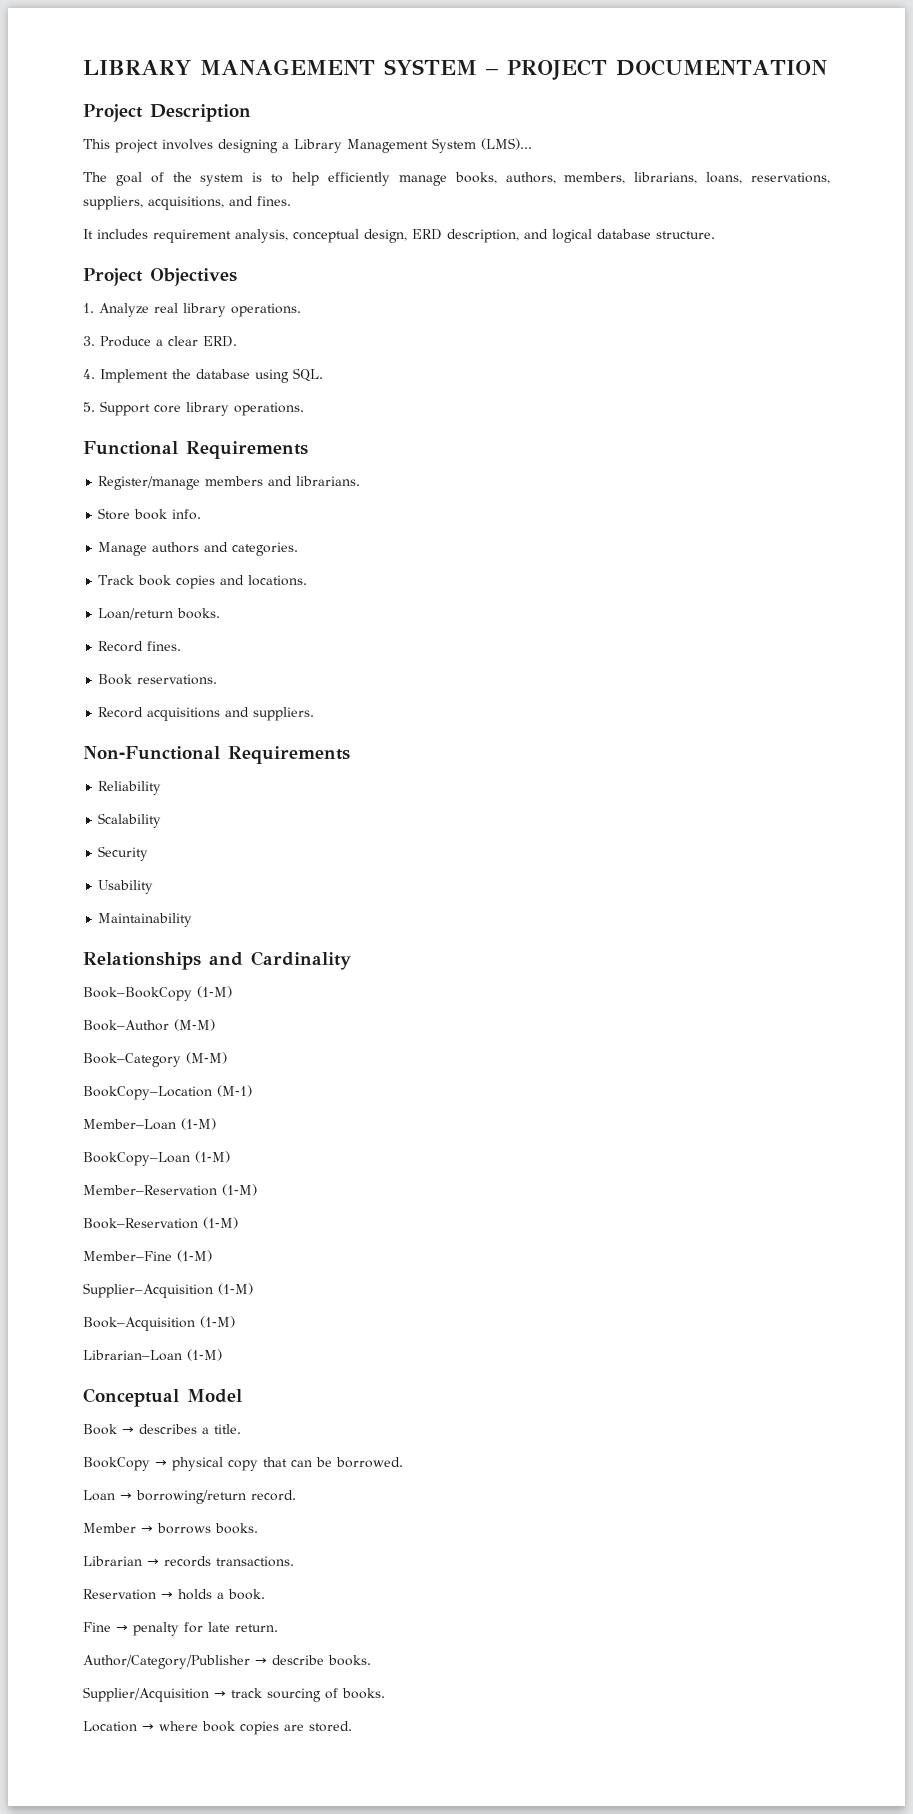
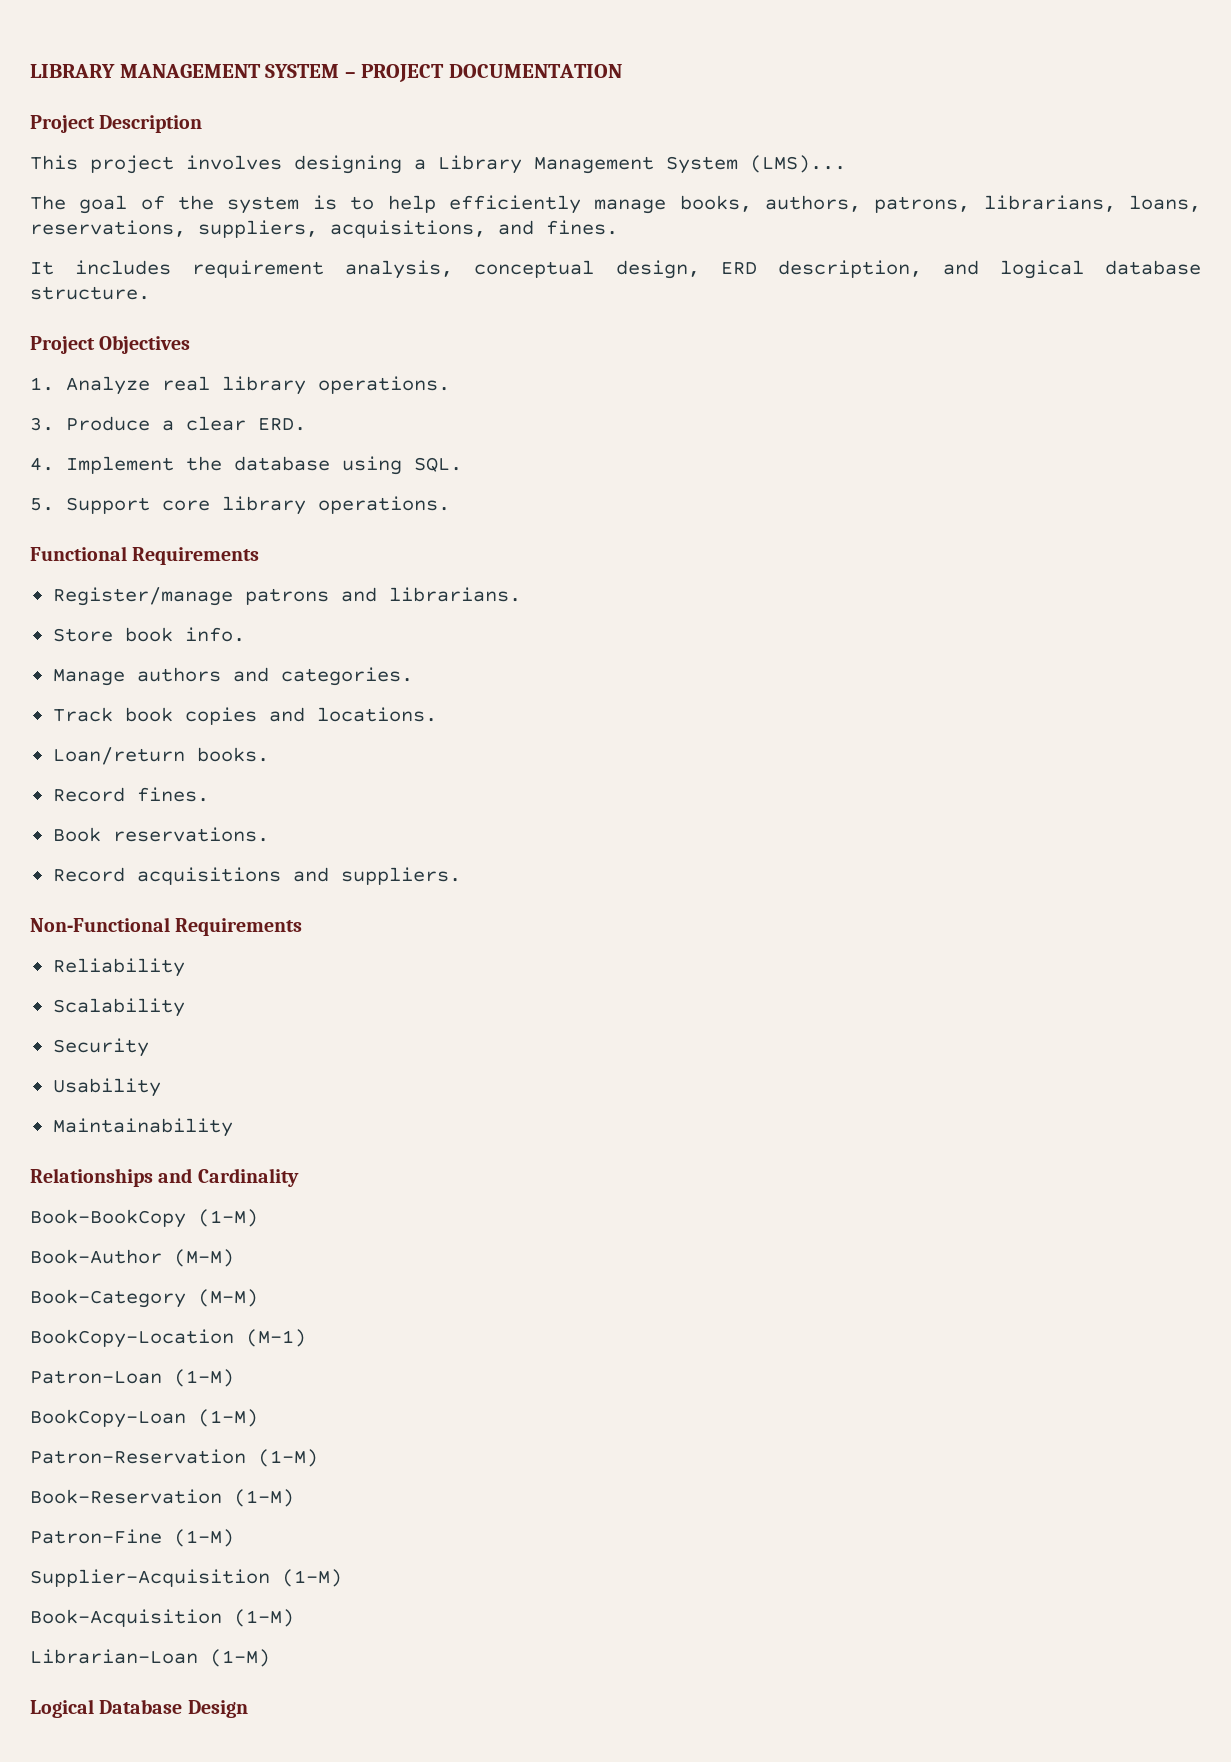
- The goal of the system is to help efficiently manage books, authors, members, librarians, loans, reservations, suppliers, acquisitions, and fines.
+ The goal of the system is to help efficiently manage books, authors, patrons, librarians, loans, reservations, suppliers, acquisitions, and fines.
- Register/manage members and librarians.
+ Register/manage patrons and librarians.
- Member–Loan (1‑M)
+ Patron–Loan (1‑M)
- Member–Reservation (1‑M)
+ Patron–Reservation (1‑M)
- Member–Fine (1‑M)
+ Patron–Fine (1‑M)
- Conceptual Model
- Book → describes a title.
- BookCopy → physical copy that can be borrowed.
- Loan → borrowing/return record.
- Member → borrows books.
- Librarian → records transactions.
- Reservation → holds a book.
- Fine → penalty for late return.
- Author/Category/Publisher → describe books.
- Supplier/Acquisition → track sourcing of books.
- Location → where book copies are stored.
+ Logical Database Design

